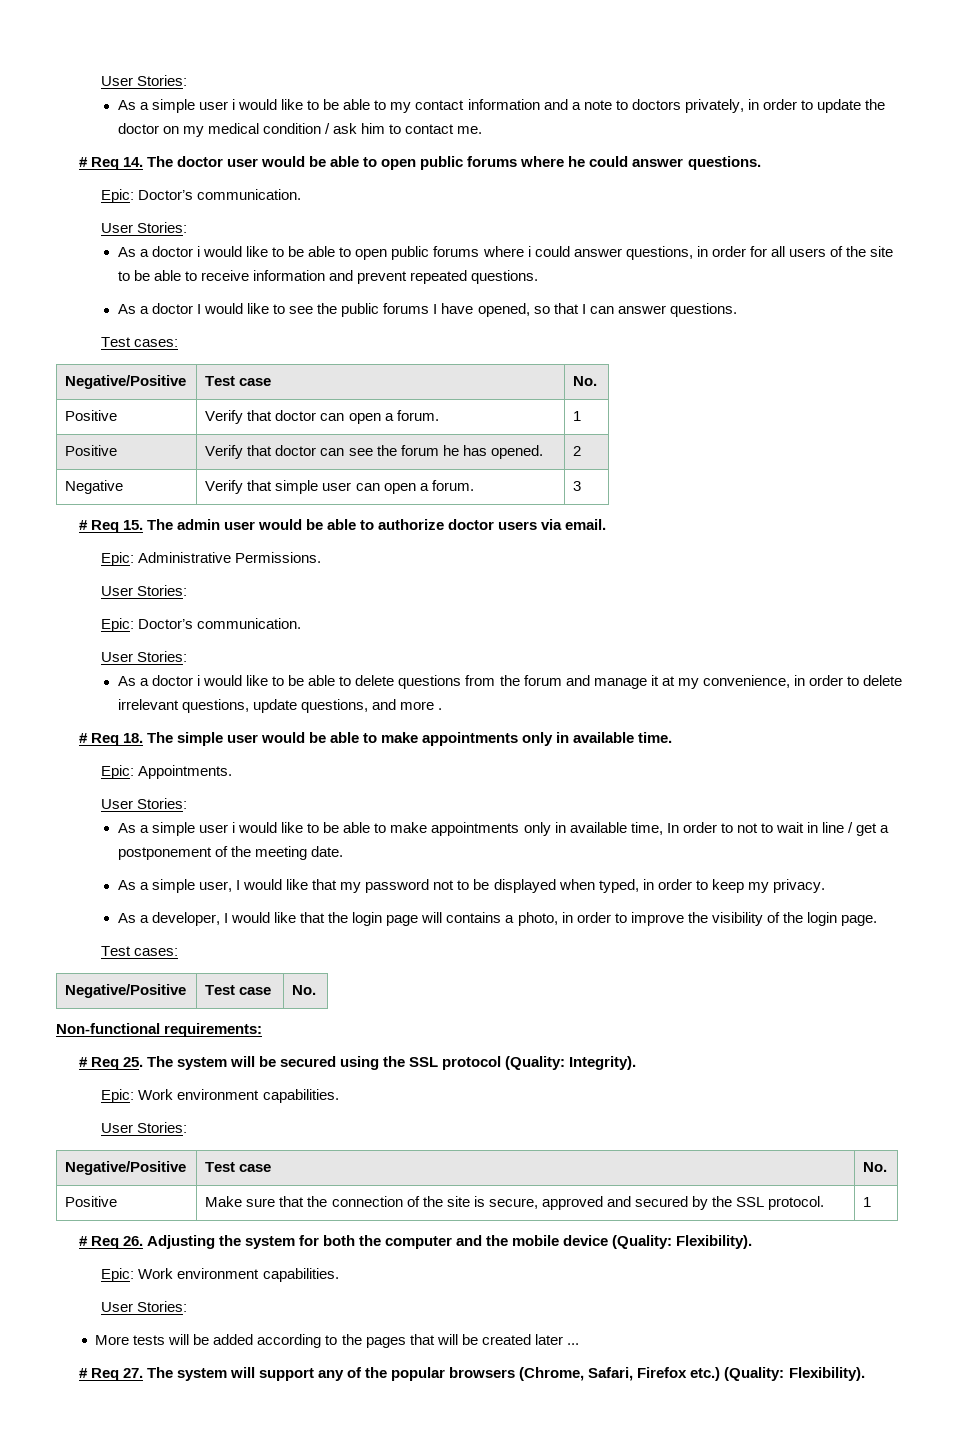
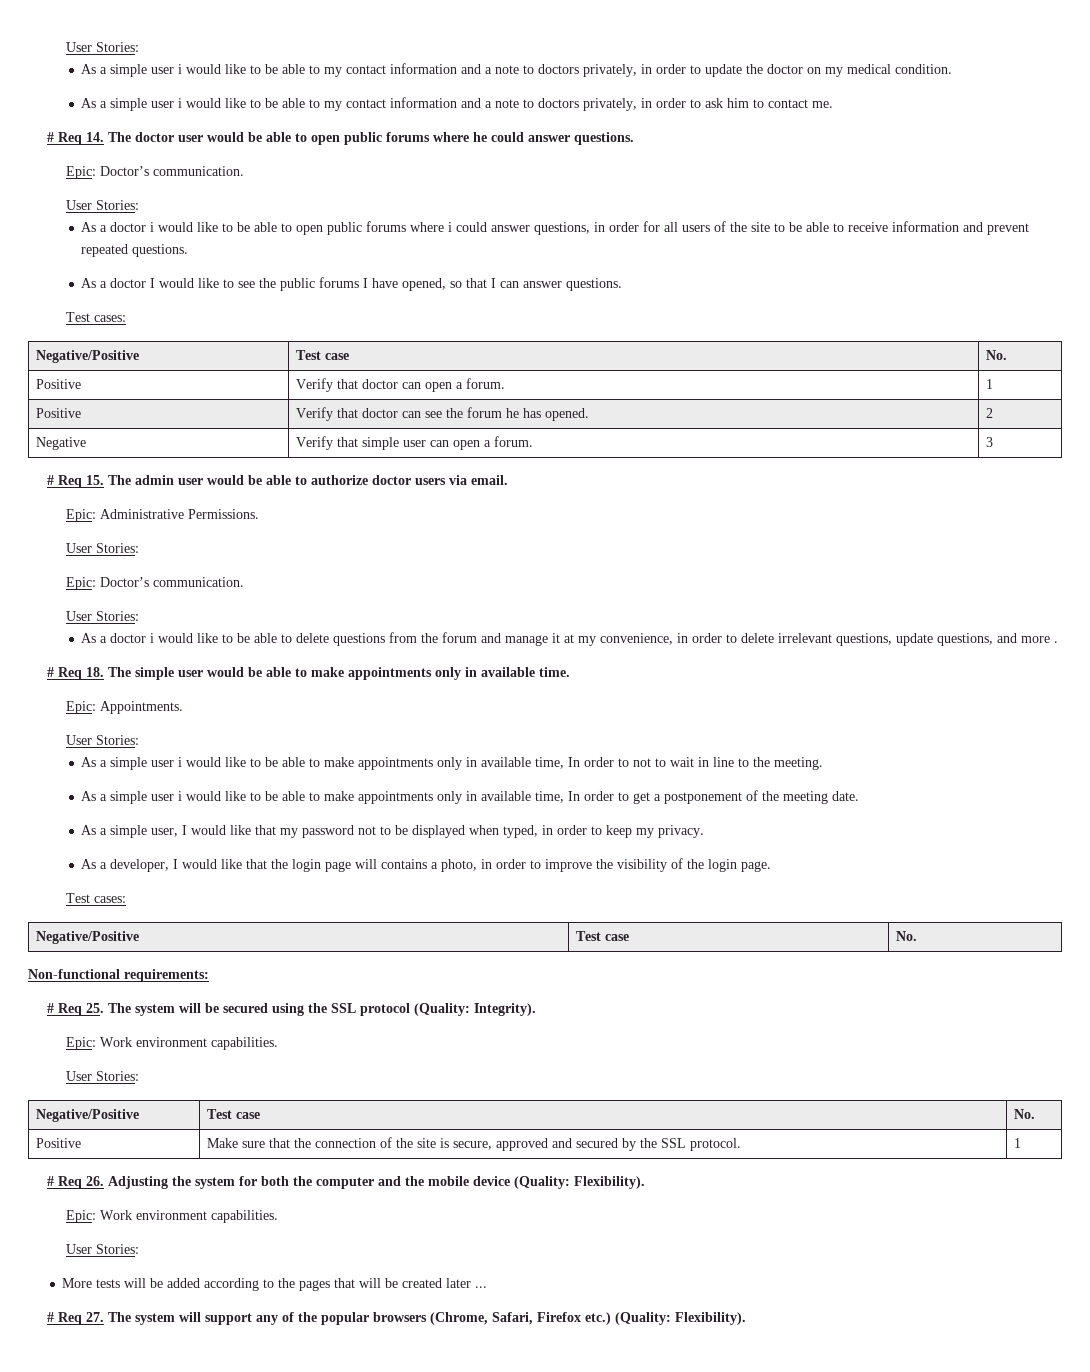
- As a simple user i would like to be able to my contact information and a note to doctors privately, in order to update the doctor on my medical condition / ask him to contact me.
+ As a simple user i would like to be able to my contact information and a note to doctors privately, in order to update the doctor on my medical condition.
+ As a simple user i would like to be able to my contact information and a note to doctors privately, in order to ask him to contact me.
- As a simple user i would like to be able to make appointments only in available time, In order to not to wait in line / get a postponement of the meeting date.
+ As a simple user i would like to be able to make appointments only in available time, In order to not to wait in line to the meeting.
+ As a simple user i would like to be able to make appointments only in available time, In order to get a postponement of the meeting date.

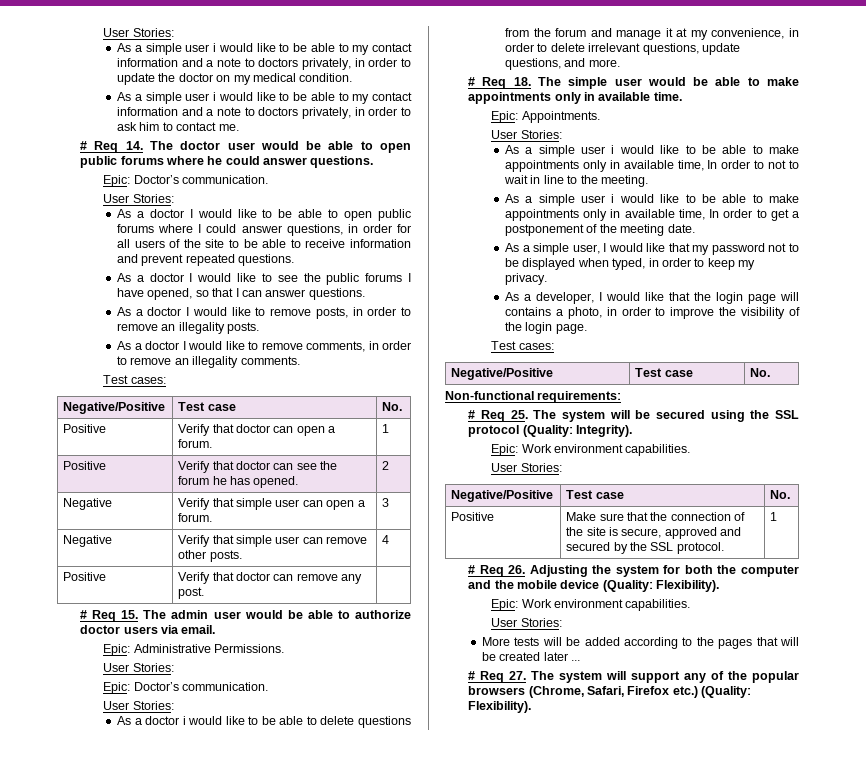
- As a doctor i would like to be able to open public forums where i could answer questions, in order for all users of the site to be able to receive information and prevent repeated questions.
+ As a doctor I would like to be able to open public forums where I could answer questions, in order for all users of the site to be able to receive information and prevent repeated questions.
+ As a doctor I would like to remove posts, in order to remove an illegality posts.
+ As a doctor I would like to remove comments, in order to remove an illegality comments.
+ Negative | Verify that simple user can remove other posts. | 4
+ Positive | Verify that doctor can remove any post. |
- As a doctor i would like to be able to delete questions from the forum and manage it at my convenience, in order to delete irrelevant questions, update questions, and more .
+ As a doctor i would like to be able to delete questions from the forum and manage it at my convenience, in order to delete irrelevant questions, update questions, and more.

